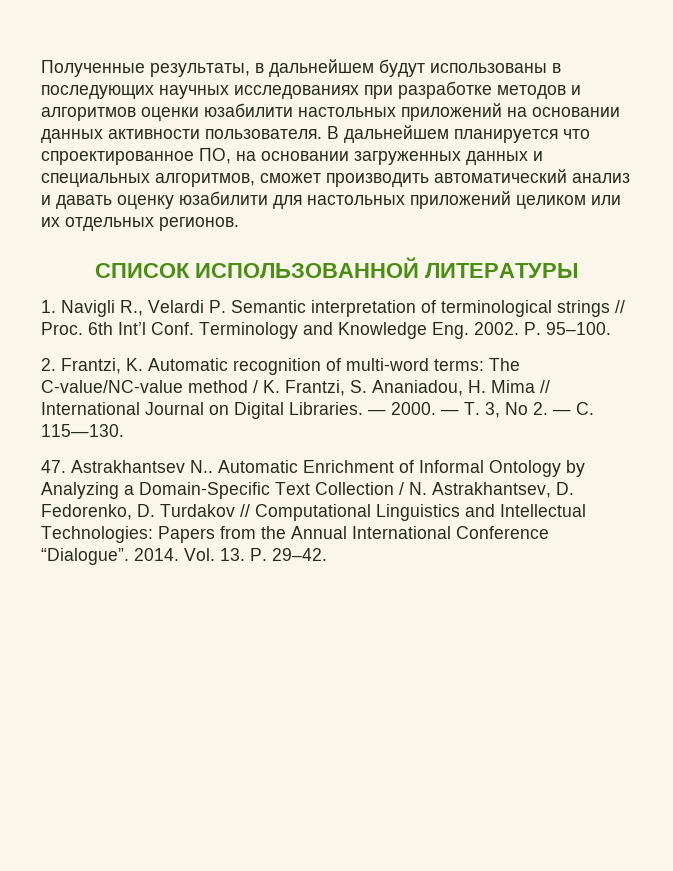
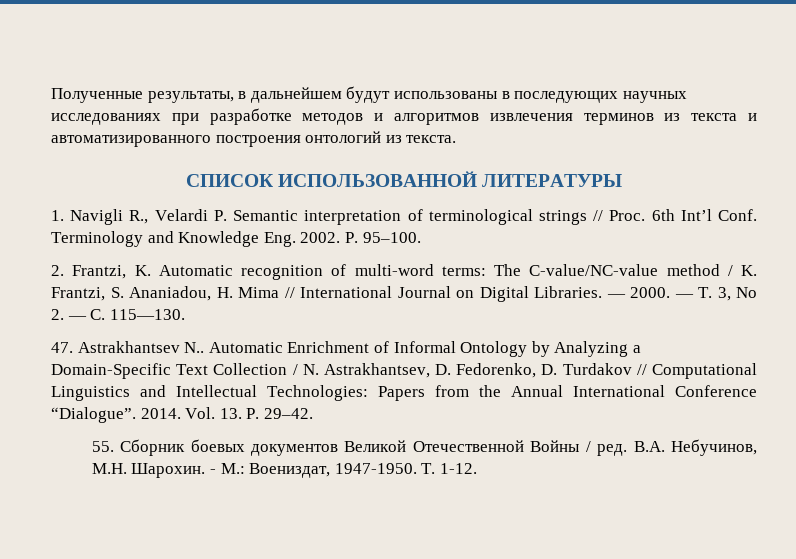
- Полученные результаты, в дальнейшем будут использованы в последующих научных исследованиях при разработке методов и алгоритмов оценки юзабилити настольных приложений на основании данных активности пользователя. В дальнейшем планируется что спроектированное ПО, на основании загруженных данных и специальных алгоритмов, сможет производить автоматический анализ и давать оценку юзабилити для настольных приложений целиком или их отдельных регионов.
+ Полученные результаты, в дальнейшем будут использованы в последующих научных исследованиях при разработке методов и алгоритмов извлечения терминов из текста и автоматизированного построения онтологий из текста.
+ 55. Cборник боевых документов Великой Отечественной Войны / ред. В.А. Небучинов, М.Н. Шарохин. - М.: Воениздат, 1947-1950. Т. 1-12.

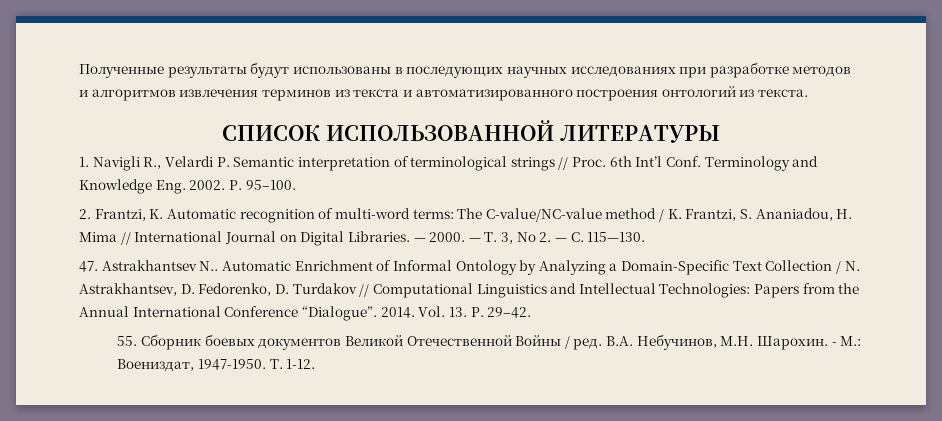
- Полученные результаты, в дальнейшем будут использованы в последующих научных исследованиях при разработке методов и алгоритмов извлечения терминов из текста и автоматизированного построения онтологий из текста.
+ Полученные результаты будут использованы в последующих научных исследованиях при разработке методов и алгоритмов извлечения терминов из текста и автоматизированного построения онтологий из текста.

